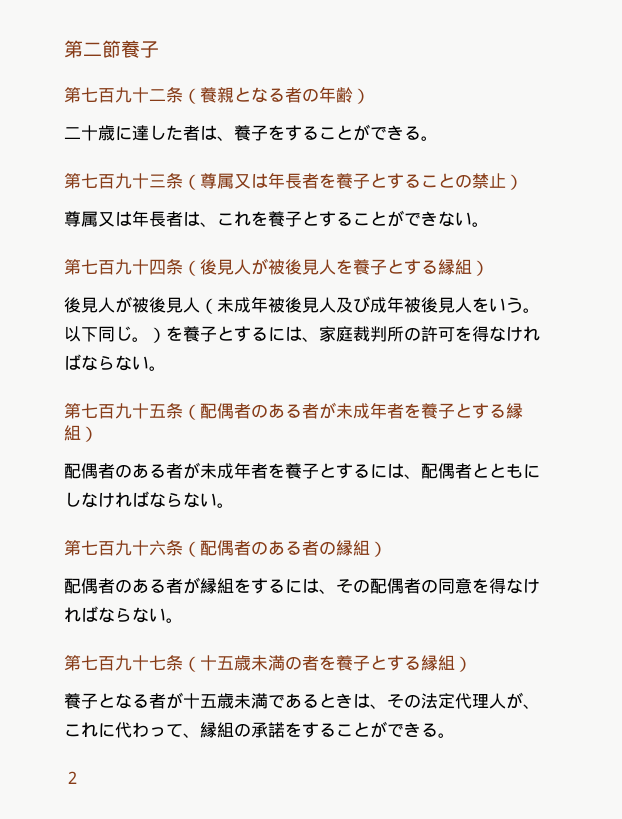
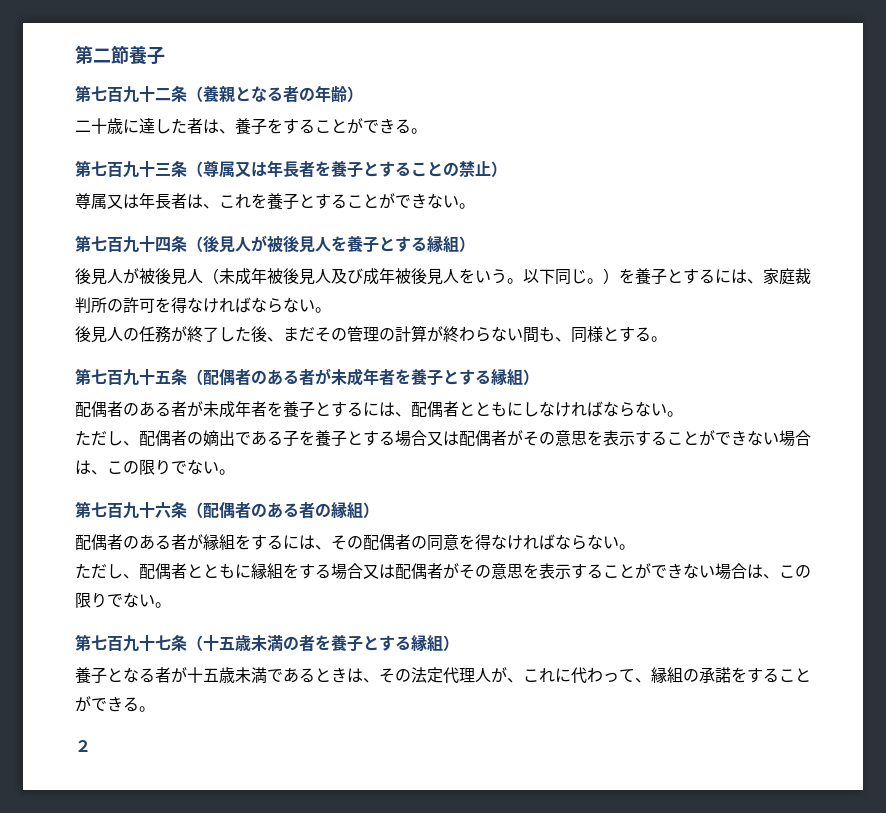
+ 後見人の任務が終了した後、まだその管理の計算が終わらない間も、同様とする。
+ ただし、配偶者の嫡出である子を養子とする場合又は配偶者がその意思を表示することができない場合は、この限りでない。
+ ただし、配偶者とともに縁組をする場合又は配偶者がその意思を表示することができない場合は、この限りでない。

